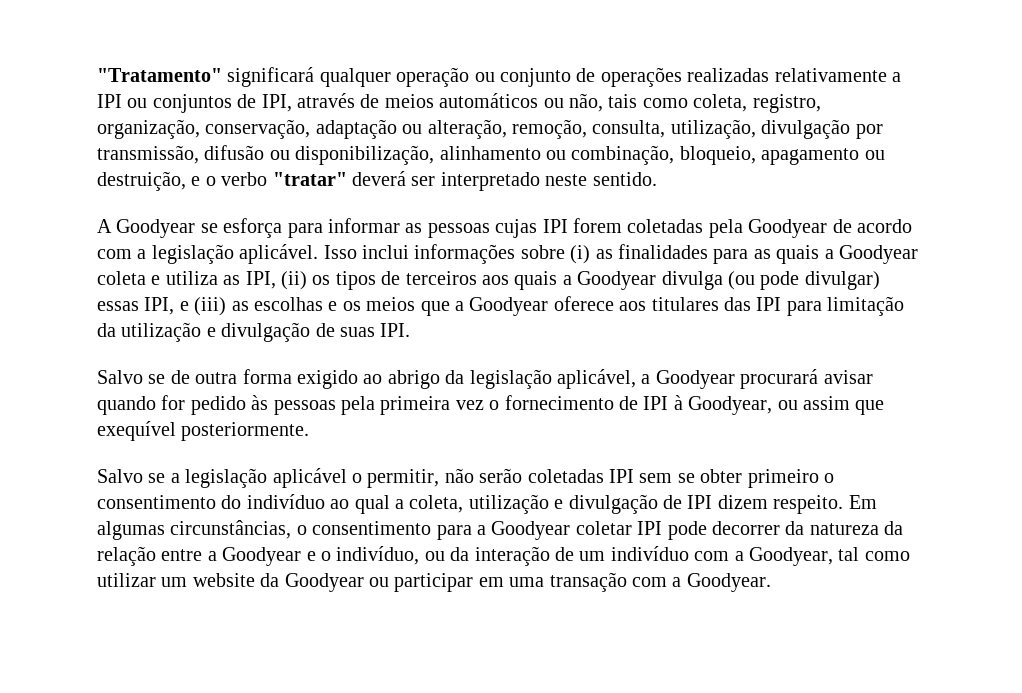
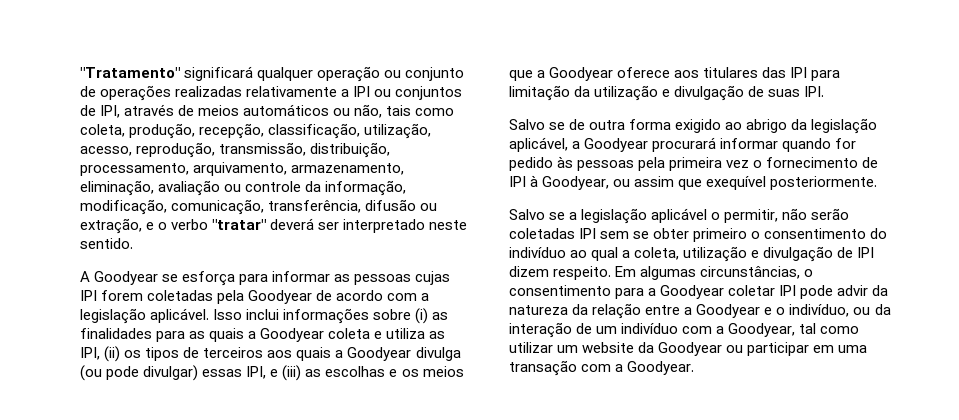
- "Tratamento" significará qualquer operação ou conjunto de operações realizadas relativamente a IPI ou conjuntos de IPI, através de meios automáticos ou não, tais como coleta, registro, organização, conservação, adaptação ou alteração, remoção, consulta, utilização, divulgação por transmissão, difusão ou disponibilização, alinhamento ou combinação, bloqueio, apagamento ou destruição, e o verbo "tratar" deverá ser interpretado neste sentido.
+ "Tratamento" significará qualquer operação ou conjunto de operações realizadas relativamente a IPI ou conjuntos de IPI, através de meios automáticos ou não, tais como coleta, produção, recepção, classificação, utilização, acesso, reprodução, transmissão, distribuição, processamento, arquivamento, armazenamento, eliminação, avaliação ou controle da informação, modificação, comunicação, transferência, difusão ou extração, e o verbo "tratar" deverá ser interpretado neste sentido.
- Salvo se de outra forma exigido ao abrigo da legislação aplicável, a Goodyear procurará avisar quando for pedido às pessoas pela primeira vez o fornecimento de IPI à Goodyear, ou assim que exequível posteriormente.
+ Salvo se de outra forma exigido ao abrigo da legislação aplicável, a Goodyear procurará informar quando for pedido às pessoas pela primeira vez o fornecimento de IPI à Goodyear, ou assim que exequível posteriormente.
- Em algumas circunstâncias, o consentimento para a Goodyear coletar IPI pode decorrer da natureza da relação entre a Goodyear e o indivíduo, ou da interação de um indivíduo com a Goodyear, tal como utilizar um website da Goodyear ou participar em uma transação com a Goodyear.
+ Em algumas circunstâncias, o consentimento para a Goodyear coletar IPI pode advir da natureza da relação entre a Goodyear e o indivíduo, ou da interação de um indivíduo com a Goodyear, tal como utilizar um website da Goodyear ou participar em uma transação com a Goodyear.

